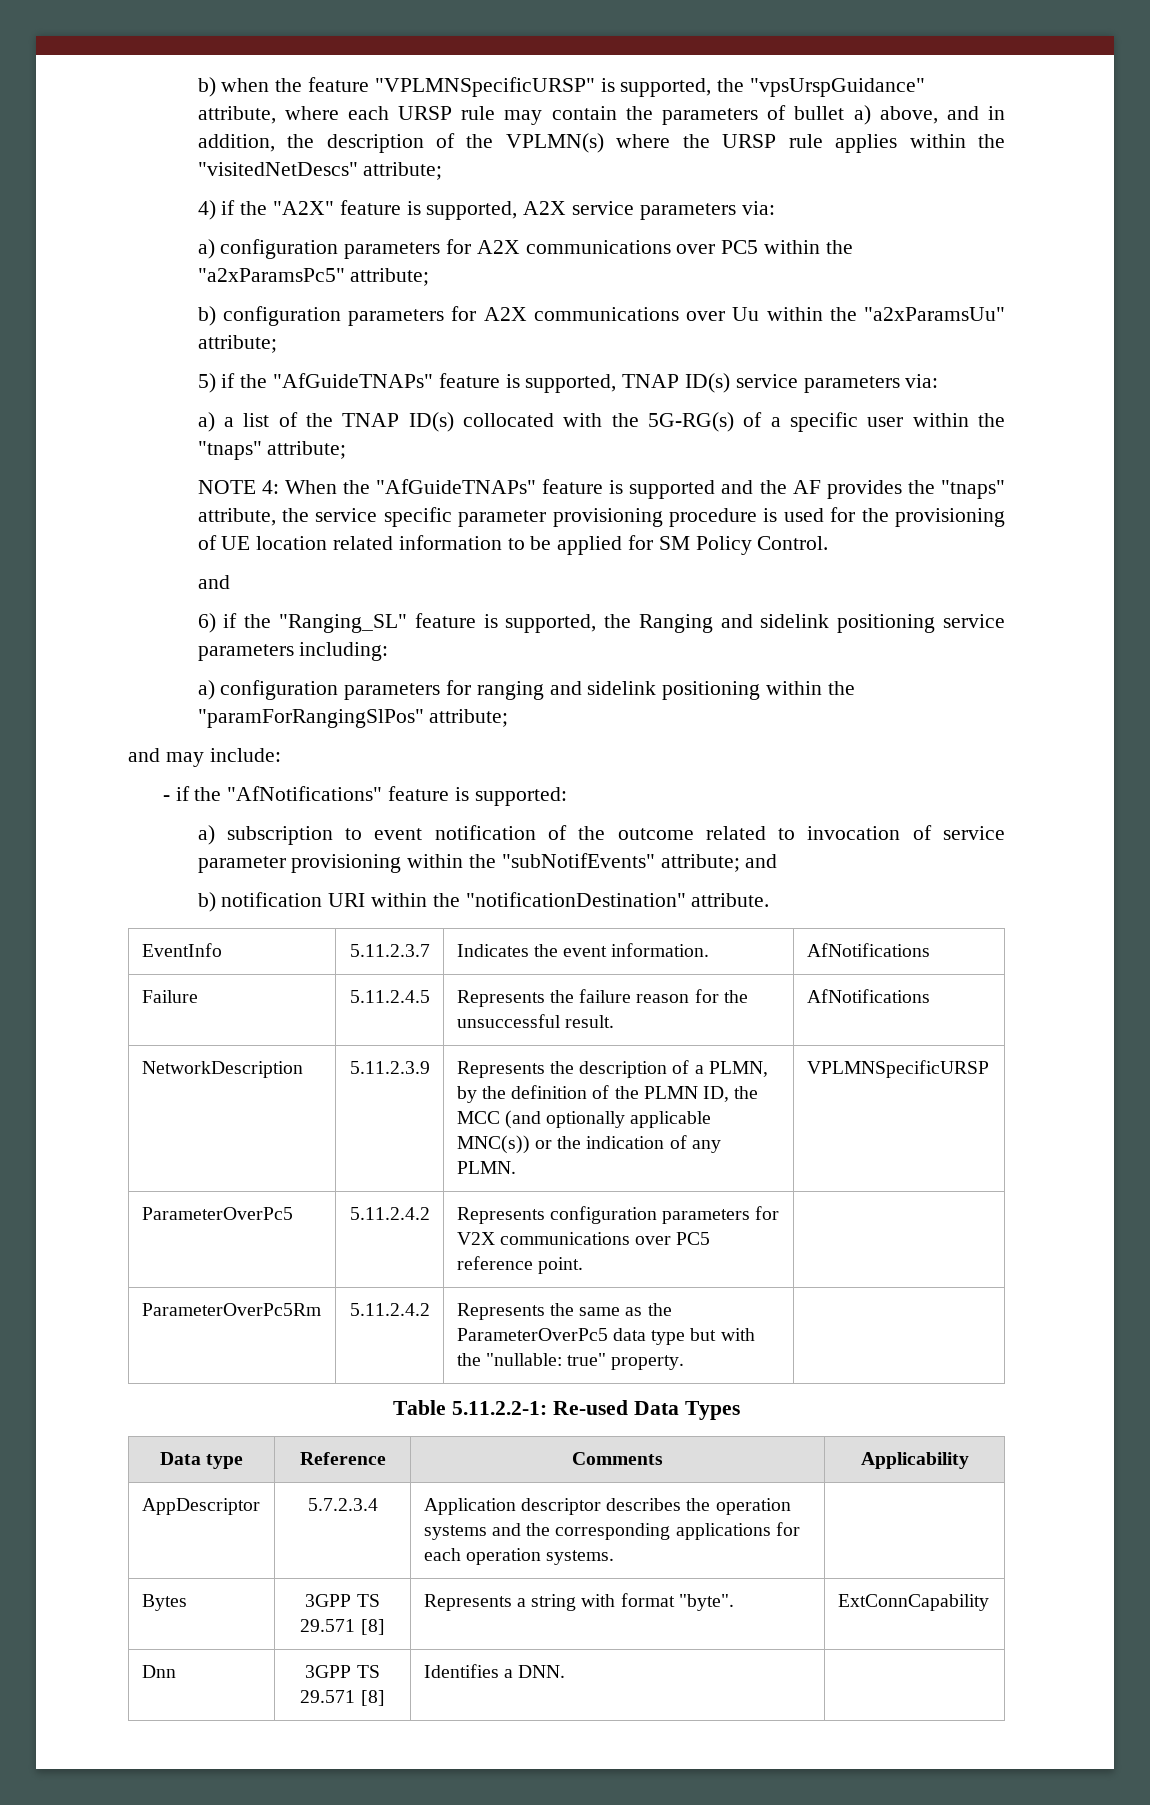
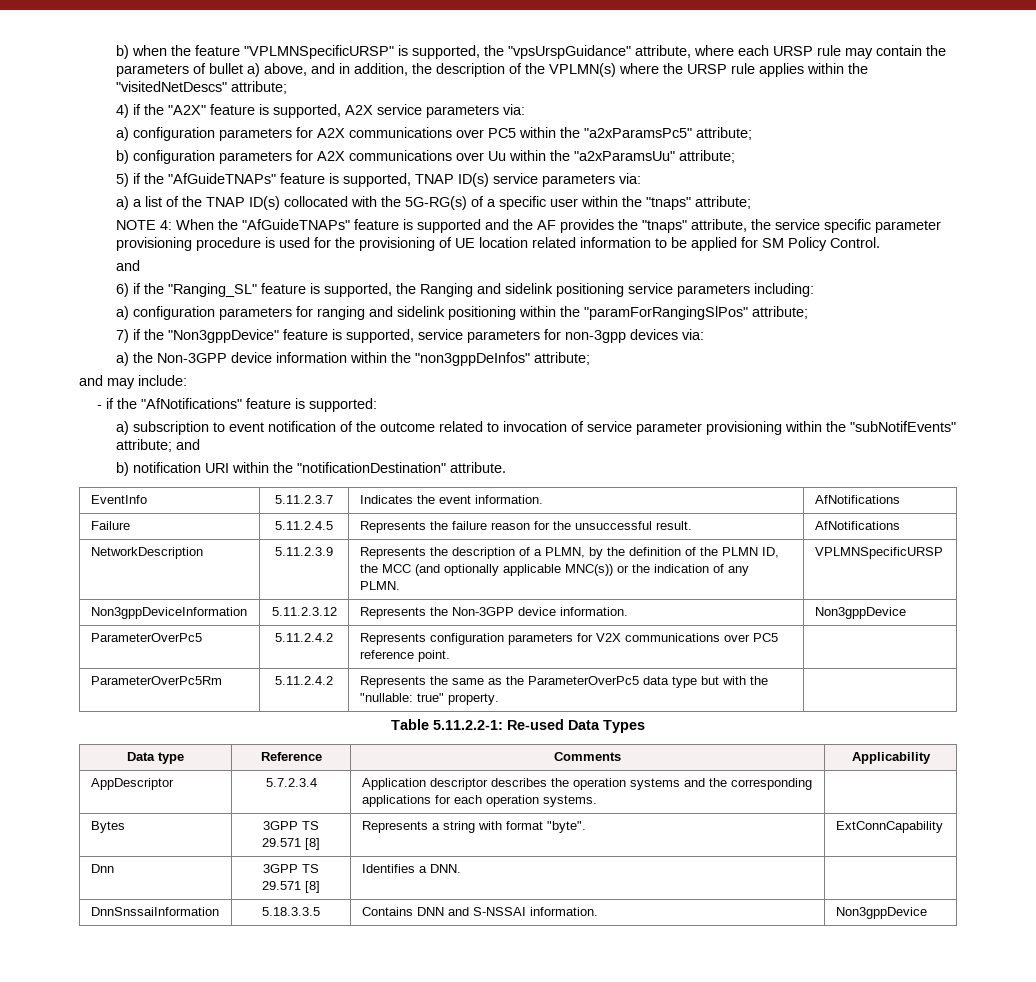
+ 7) if the "Non3gppDevice" feature is supported, service parameters for non-3gpp devices via:
+ a) the Non-3GPP device information within the "non3gppDeInfos" attribute;
+ Non3gppDeviceInformation | 5.11.2.3.12 | Represents the Non-3GPP device information. | Non3gppDevice
+ DnnSnssaiInformation | 5.18.3.3.5 | Contains DNN and S-NSSAI information. | Non3gppDevice

